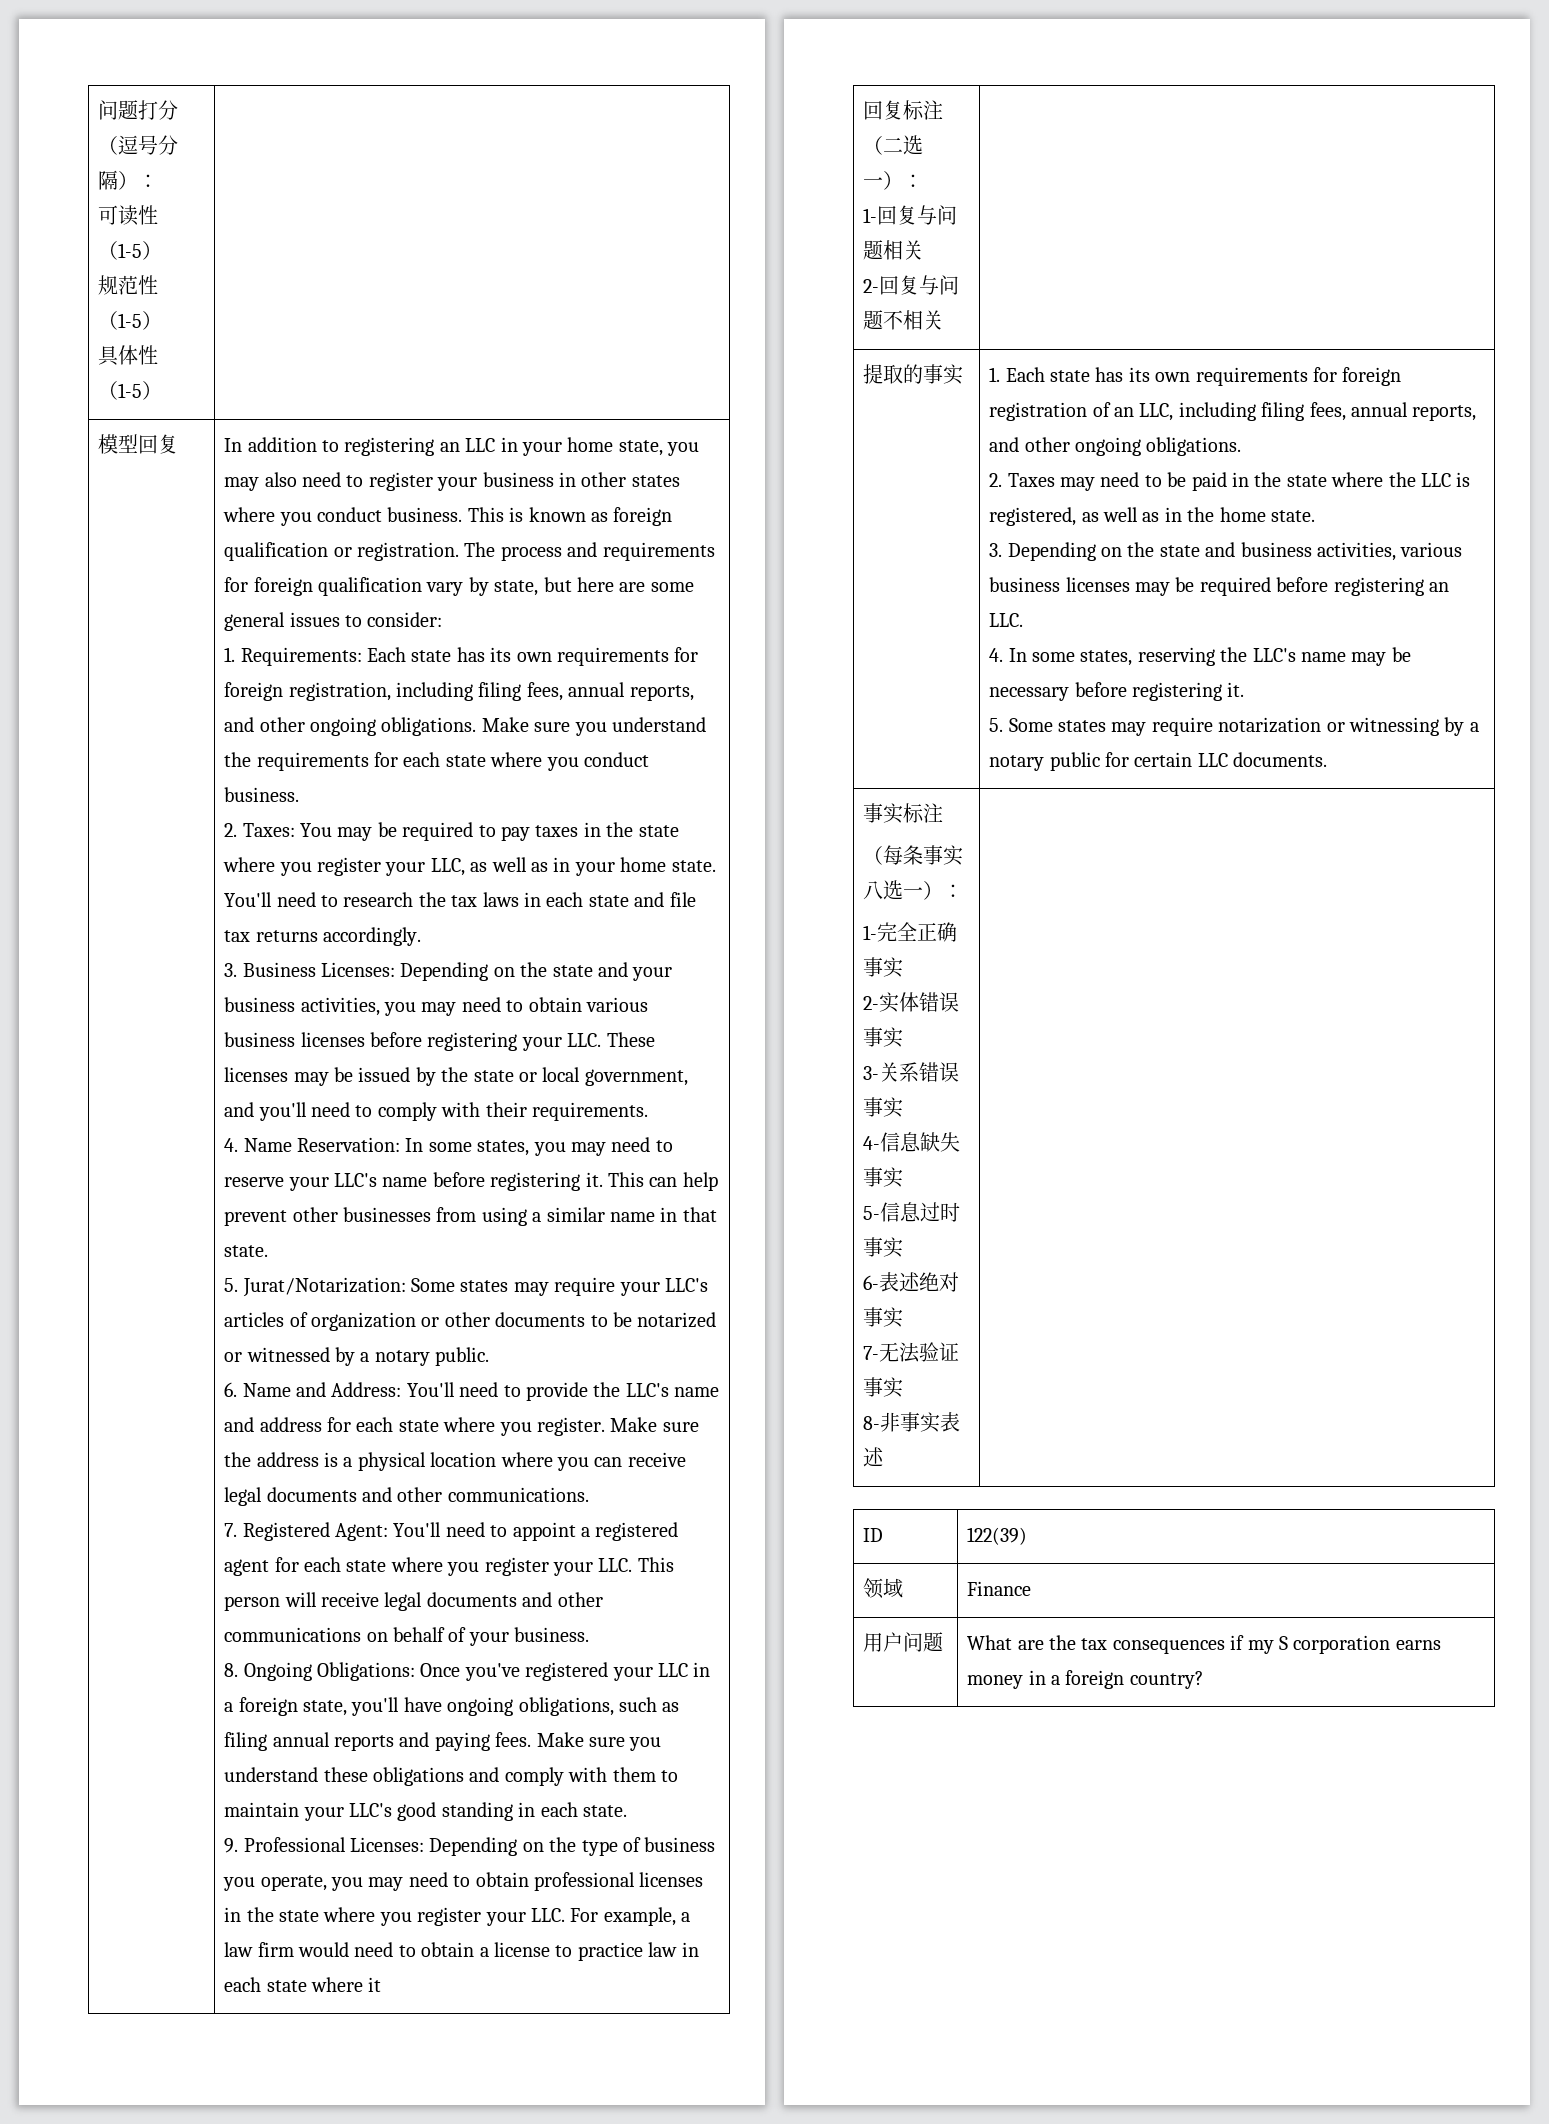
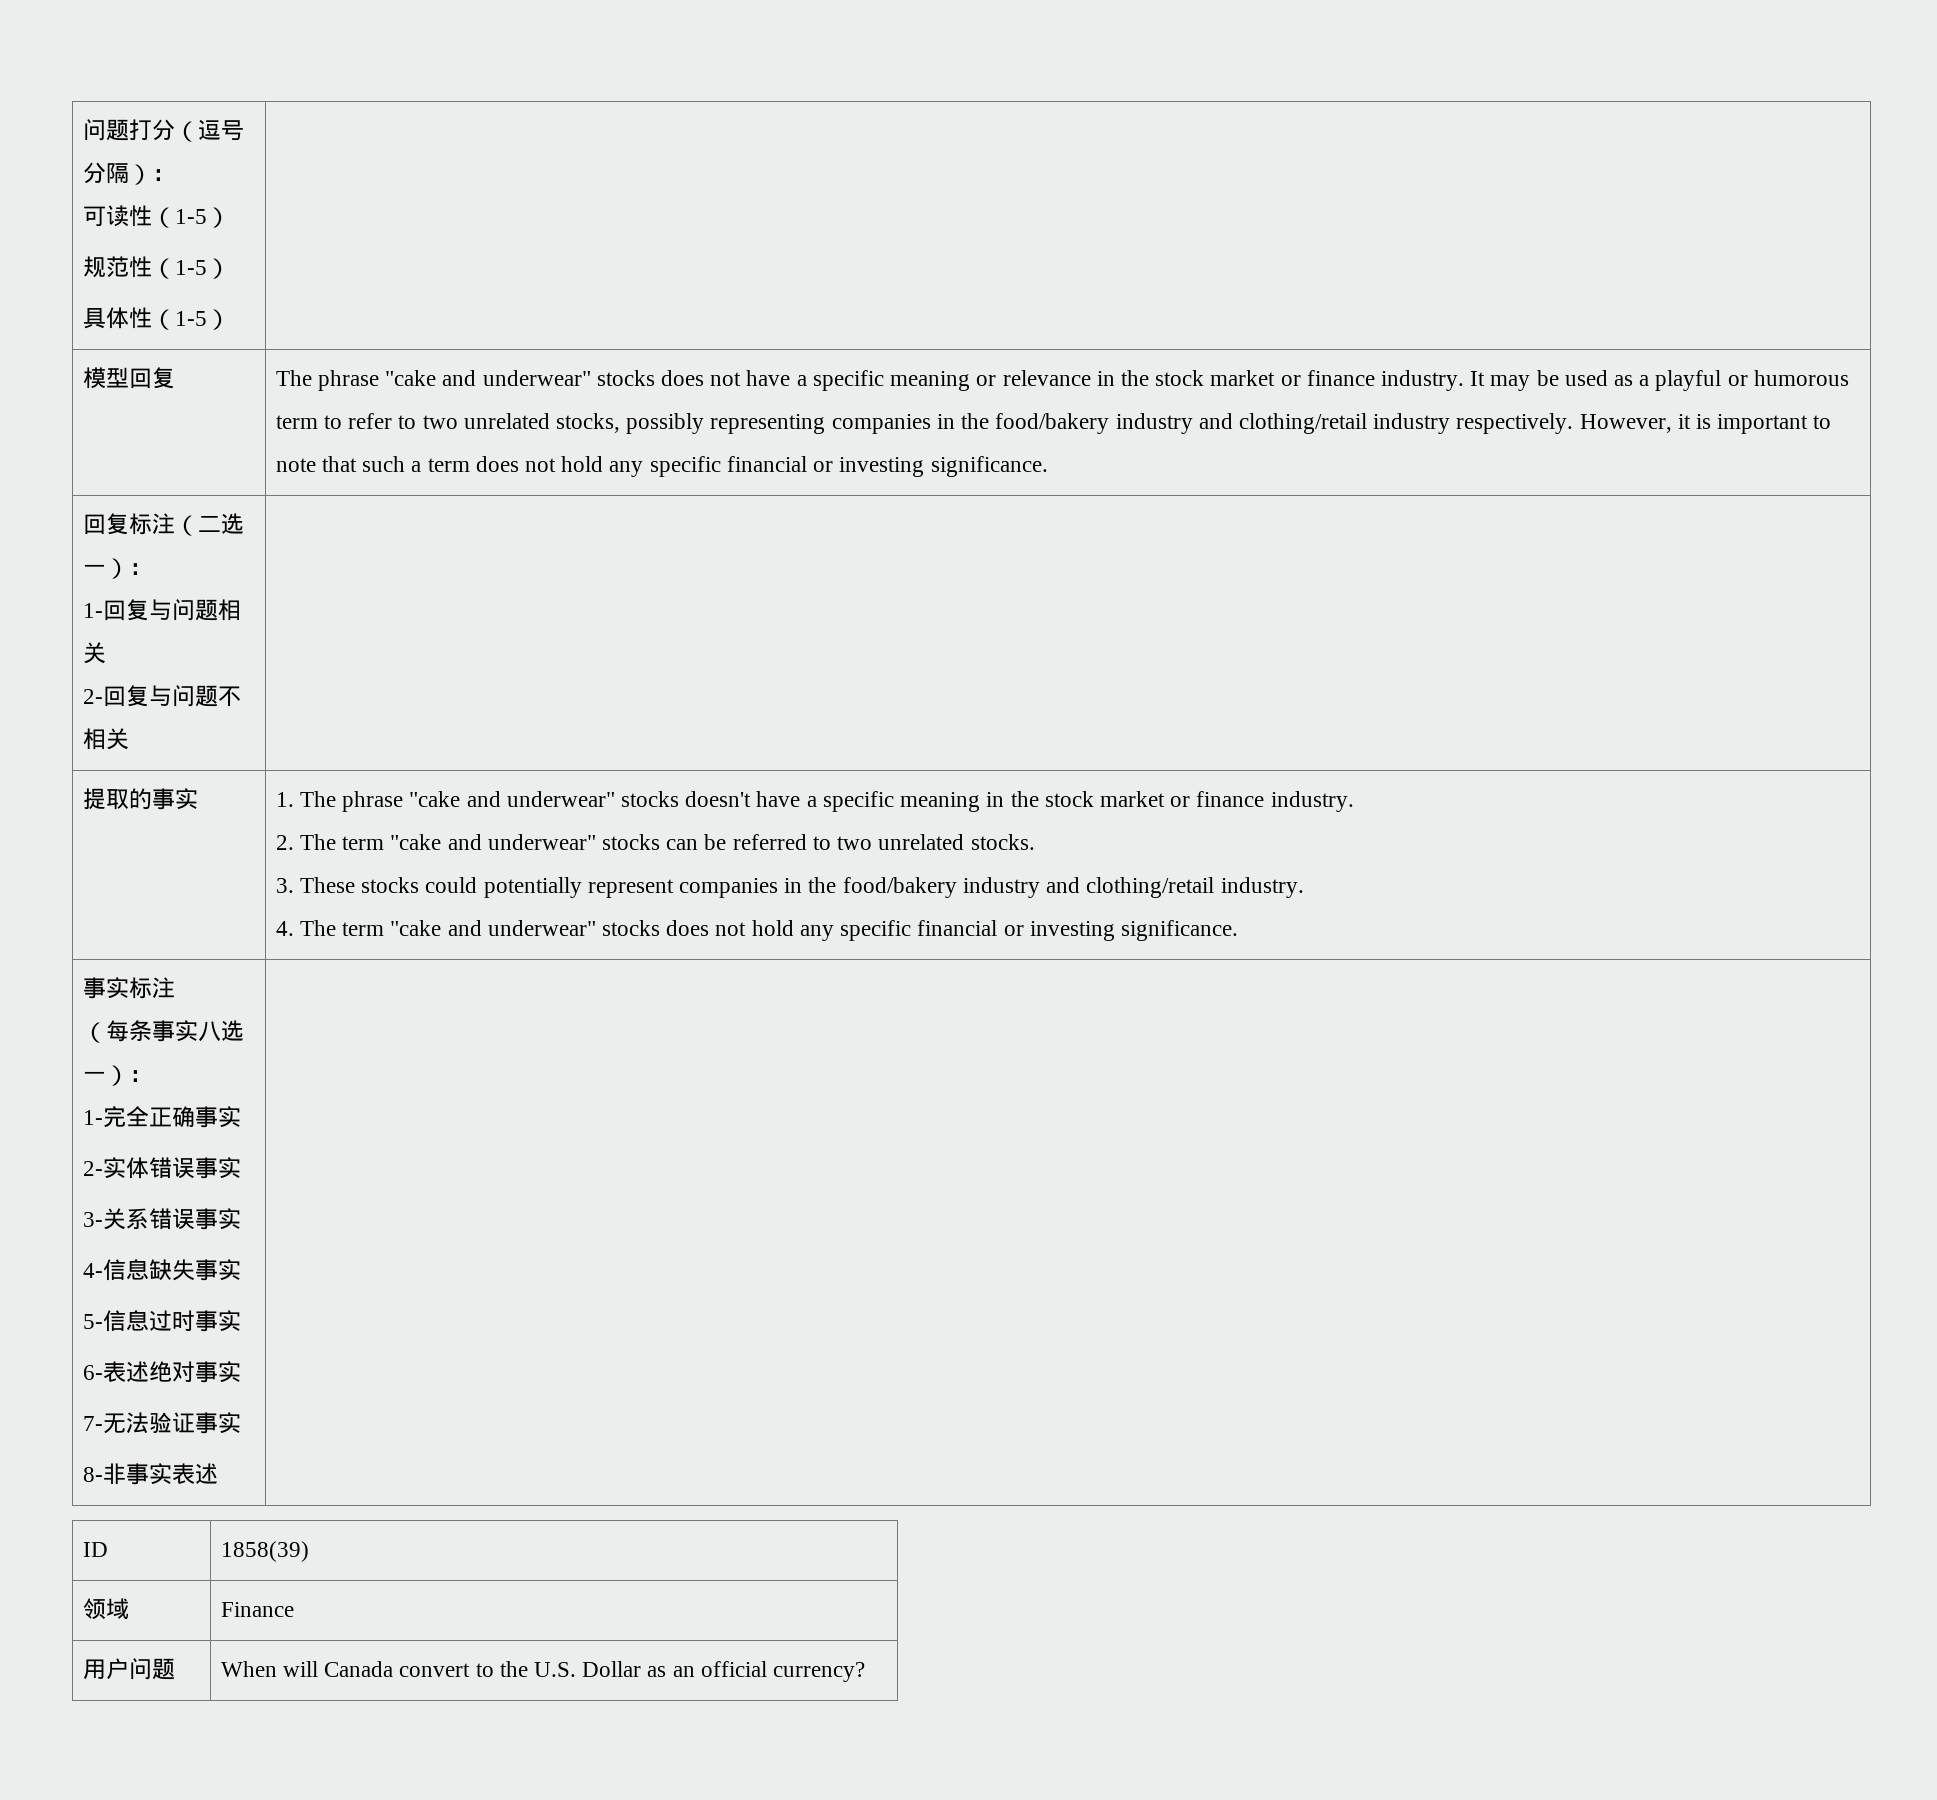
- In addition to registering an LLC in your home state, you may also need to register your business in other states where you conduct business. This is known as foreign qualification or registration. The process and requirements for foreign qualification vary by state, but here are some general issues to consider:
- 1. Requirements: Each state has its own requirements for foreign registration, including filing fees, annual reports, and other ongoing obligations. Make sure you understand the requirements for each state where you conduct business.
- 2. Taxes: You may be required to pay taxes in the state where you register your LLC, as well as in your home state. You'll need to research the tax laws in each state and file tax returns accordingly.
- 3. Business Licenses: Depending on the state and your business activities, you may need to obtain various business licenses before registering your LLC. These licenses may be issued by the state or local government, and you'll need to comply with their requirements.
- 4. Name Reservation: In some states, you may need to reserve your LLC's name before registering it. This can help prevent other businesses from using a similar name in that state.
- 5. Jurat/Notarization: Some states may require your LLC's articles of organization or other documents to be notarized or witnessed by a notary public.
- 6. Name and Address: You'll need to provide the LLC's name and address for each state where you register. Make sure the address is a physical location where you can receive legal documents and other communications.
- 7. Registered Agent: You'll need to appoint a registered agent for each state where you register your LLC. This person will receive legal documents and other communications on behalf of your business.
- 8. Ongoing Obligations: Once you've registered your LLC in a foreign state, you'll have ongoing obligations, such as filing annual reports and paying fees. Make sure you understand these obligations and comply with them to maintain your LLC's good standing in each state.
- 9. Professional Licenses: Depending on the type of business you operate, you may need to obtain professional licenses in the state where you register your LLC. For example, a law firm would need to obtain a license to practice law in each state where it
+ The phrase "cake and underwear" stocks does not have a specific meaning or relevance in the stock market or finance industry. It may be used as a playful or humorous term to refer to two unrelated stocks, possibly representing companies in the food/bakery industry and clothing/retail industry respectively. However, it is important to note that such a term does not hold any specific financial or investing significance.
- 1. Each state has its own requirements for foreign registration of an LLC, including filing fees, annual reports, and other ongoing obligations.
- 2. Taxes may need to be paid in the state where the LLC is registered, as well as in the home state.
- 3. Depending on the state and business activities, various business licenses may be required before registering an LLC.
- 4. In some states, reserving the LLC's name may be necessary before registering it.
- 5. Some states may require notarization or witnessing by a notary public for certain LLC documents.
+ 1. The phrase "cake and underwear" stocks doesn't have a specific meaning in the stock market or finance industry.
+ 2. The term "cake and underwear" stocks can be referred to two unrelated stocks.
+ 3. These stocks could potentially represent companies in the food/bakery industry and clothing/retail industry.
+ 4. The term "cake and underwear" stocks does not hold any specific financial or investing significance.
- ID | 122(39)
+ ID | 1858(39)
- 用户问题 | What are the tax consequences if my S corporation earns money in a foreign country?
+ 用户问题 | When will Canada convert to the U.S. Dollar as an official currency?

